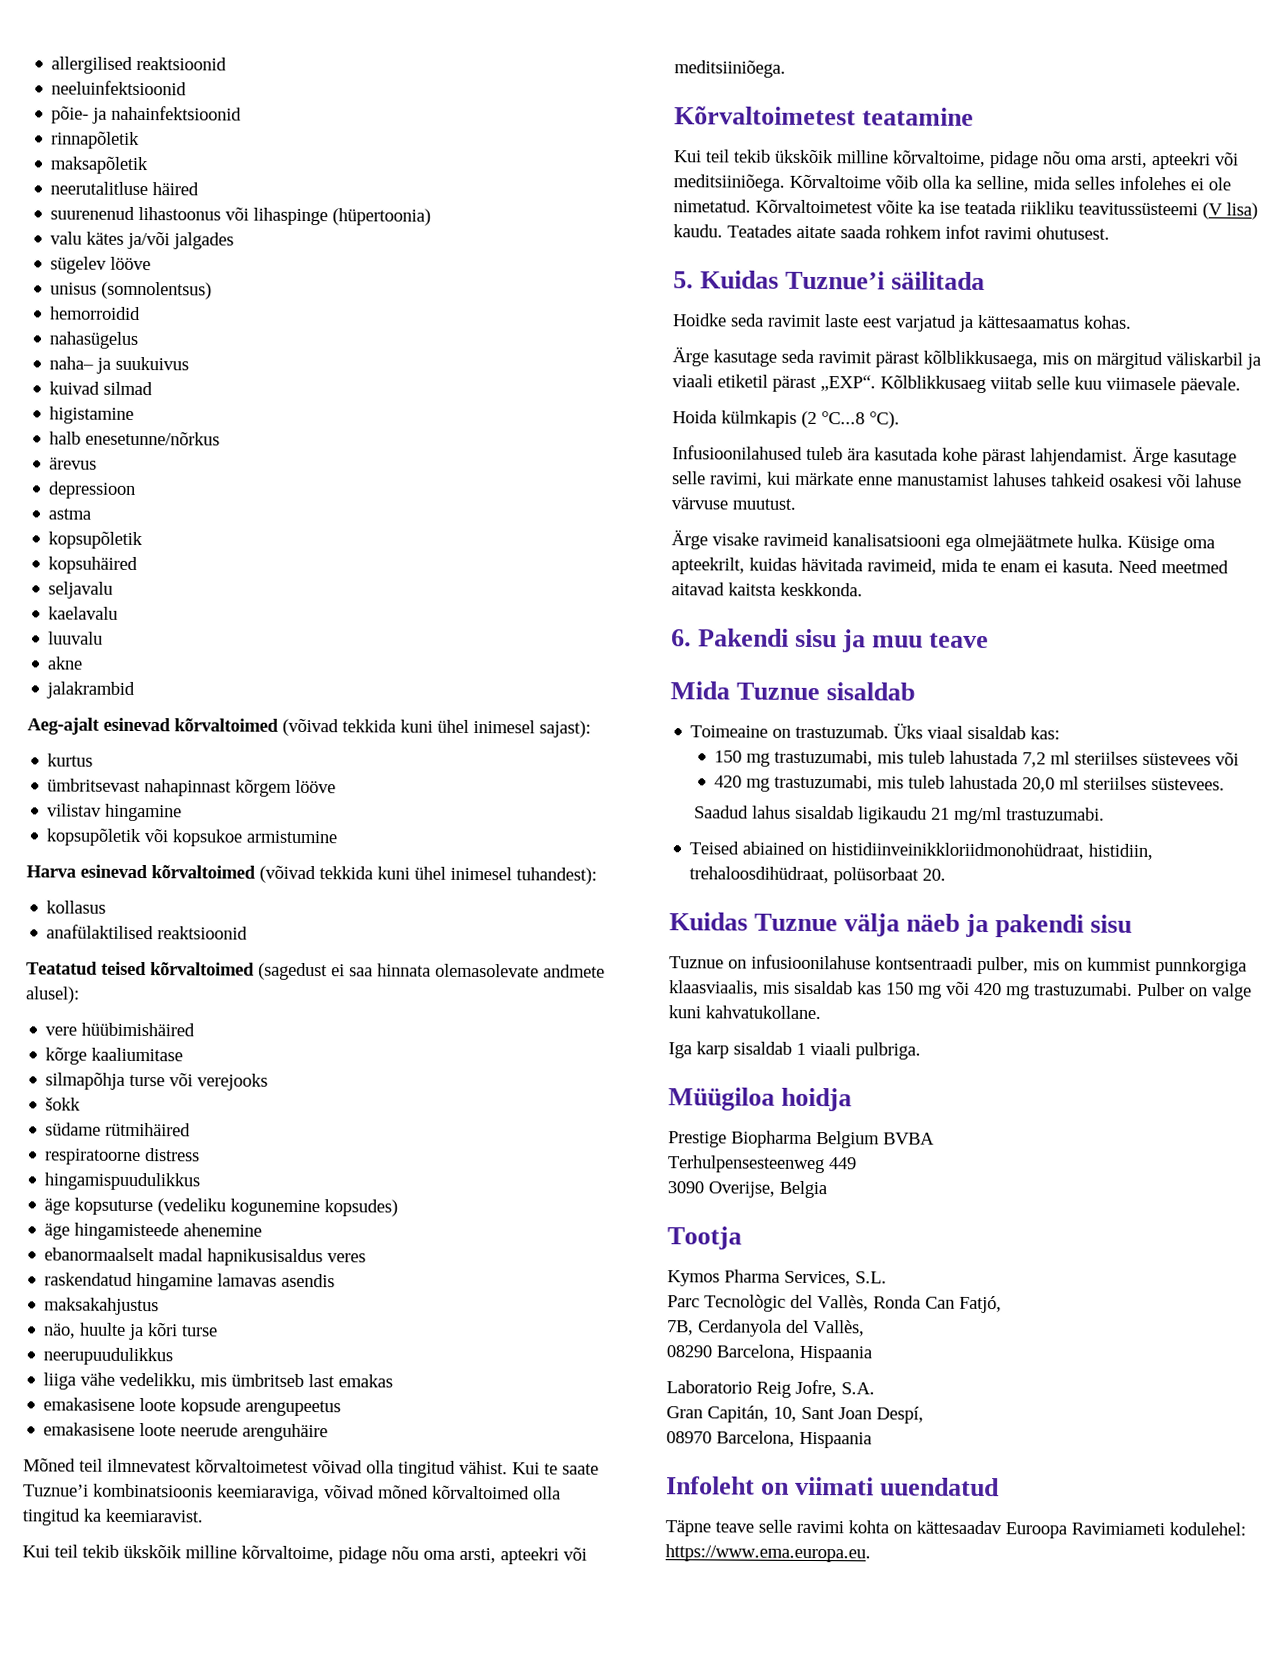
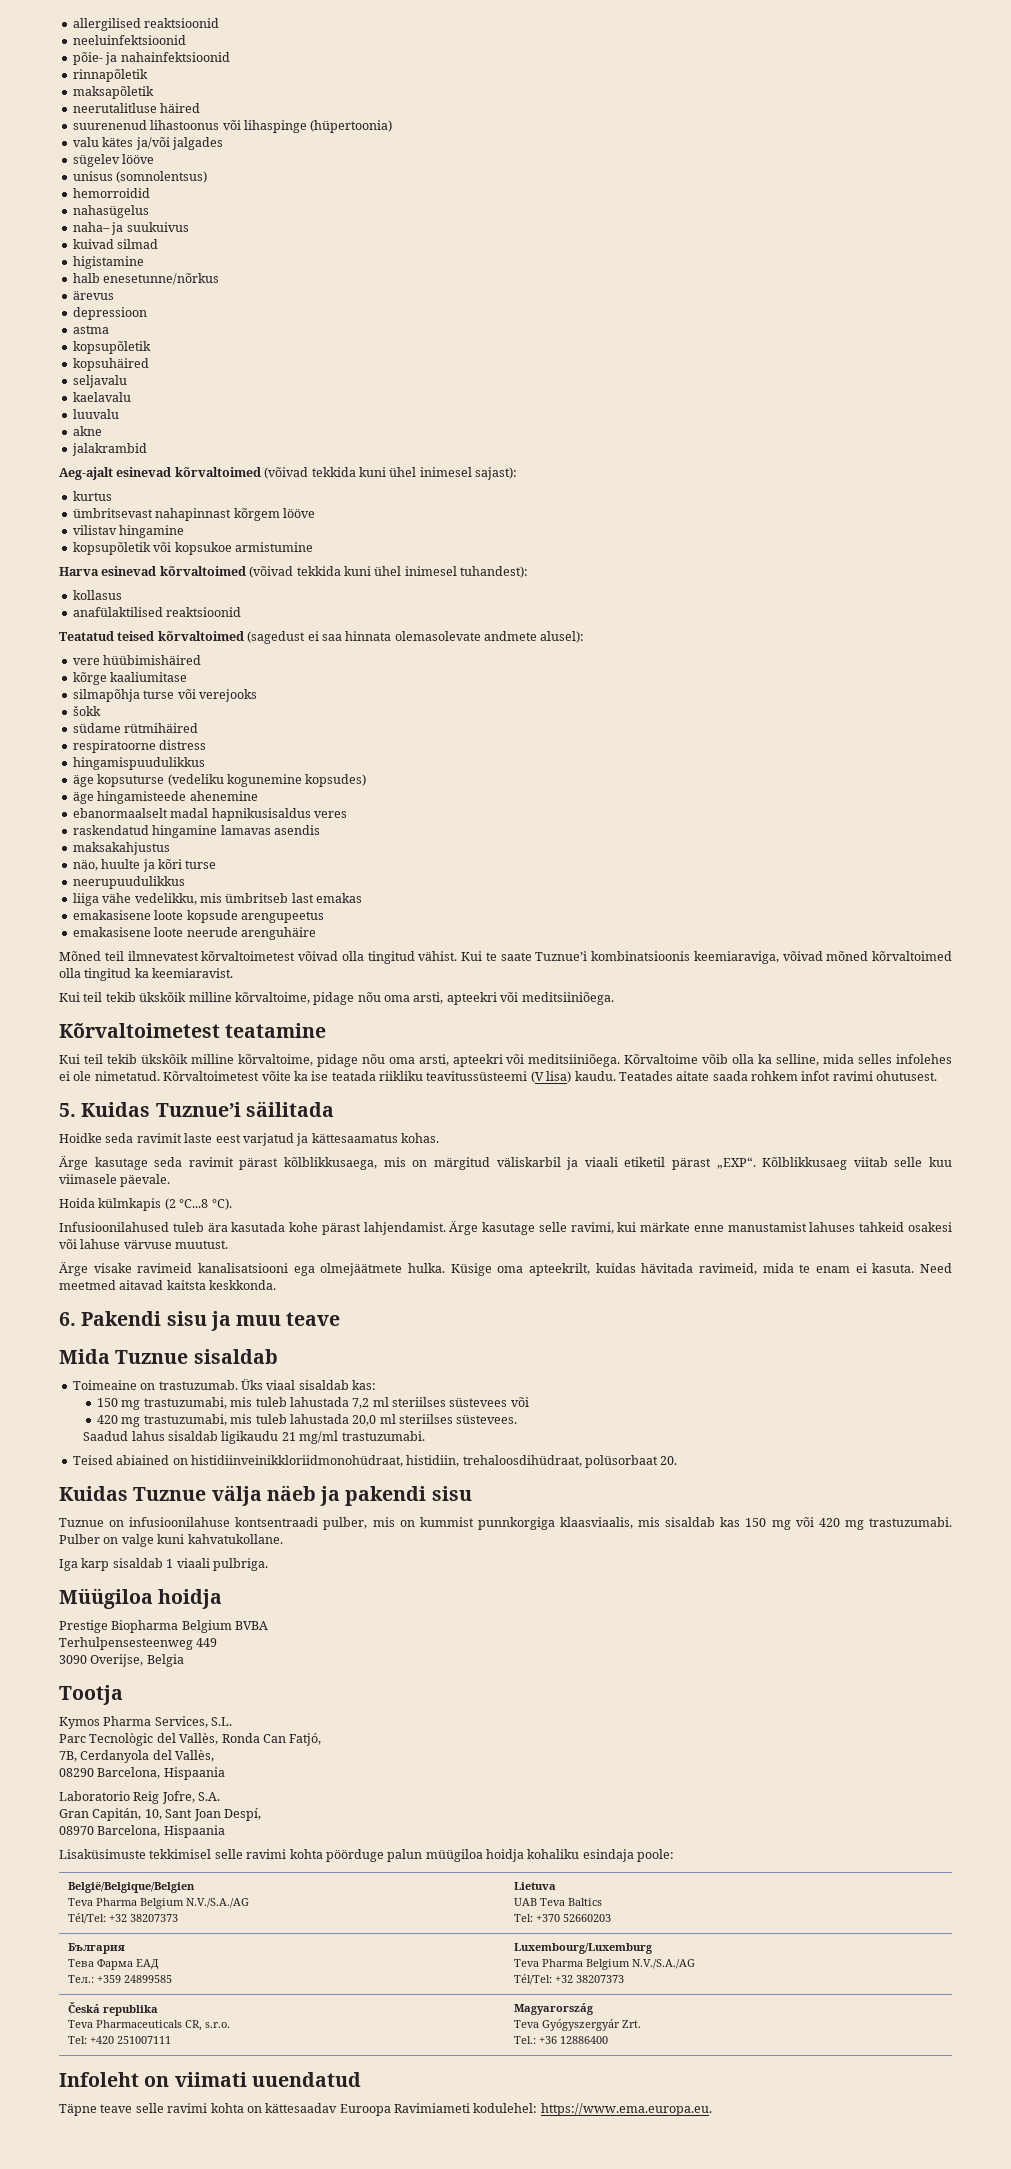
+ Lisaküsimuste tekkimisel selle ravimi kohta pöörduge palun müügiloa hoidja kohaliku esindaja poole:
+ België/Belgique/Belgien
+ Teva Pharma Belgium N.V./S.A./AG
+ Tél/Tel: +32 38207373 | Lietuva
+ UAB Teva Baltics
+ Tel: +370 52660203
+ България
+ Тева Фарма ЕАД
+ Teл.: +359 24899585 | Luxembourg/Luxemburg
+ Teva Pharma Belgium N.V./S.A./AG
+ Tél/Tel: +32 38207373
+ Česká republika
+ Teva Pharmaceuticals CR, s.r.o.
+ Tel: +420 251007111 | Magyarország
+ Teva Gyógyszergyár Zrt.
+ Tel.: +36 12886400

